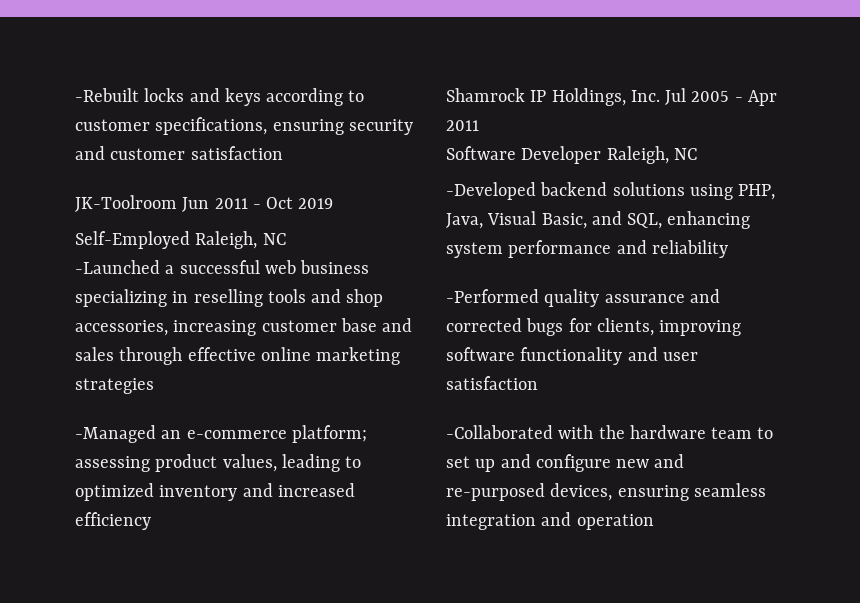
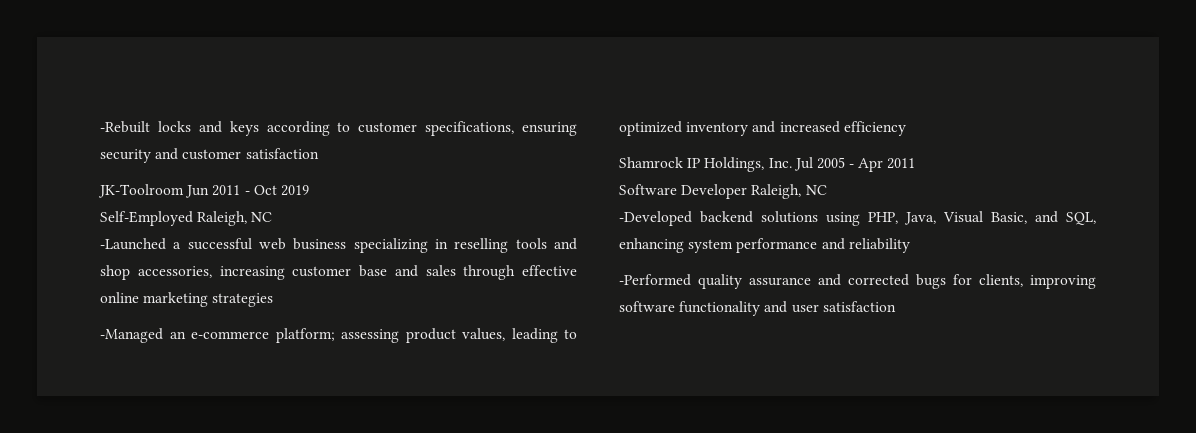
- -Collaborated with the hardware team to set up and configure new and re-purposed devices, ensuring seamless integration and operation

